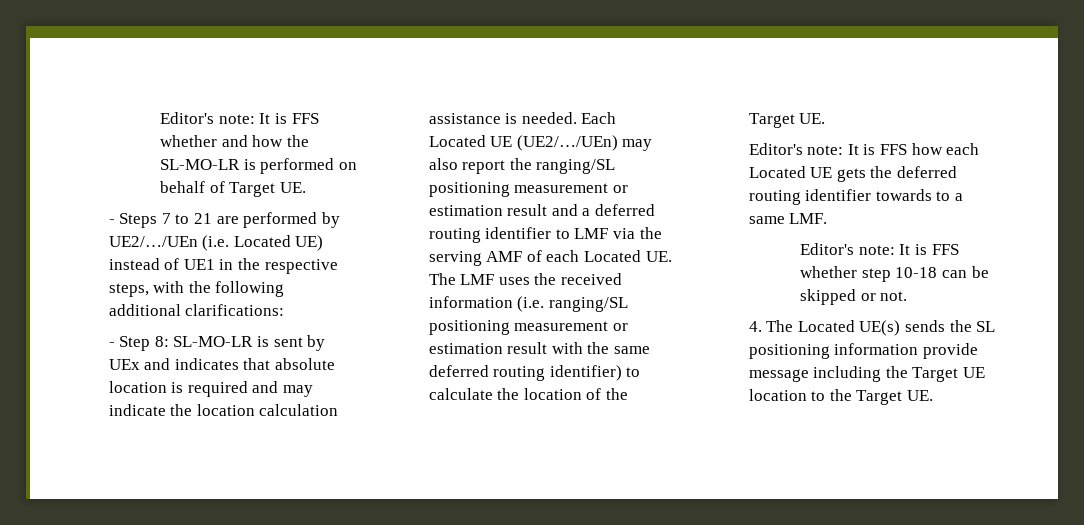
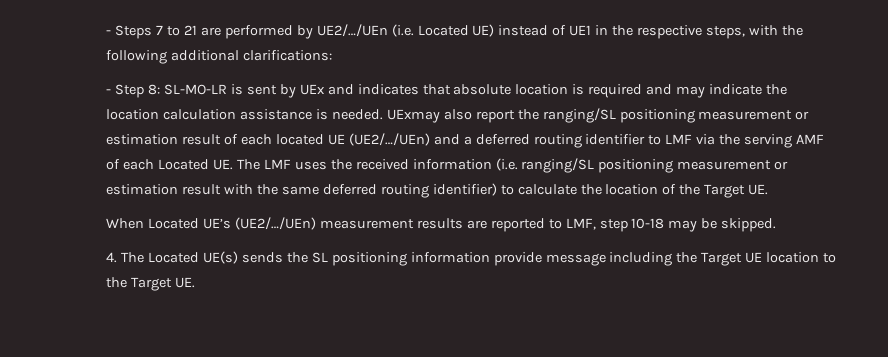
- Editor's note: It is FFS whether and how the SL-MO-LR is performed on behalf of Target UE.
- Each Located UE (UE2/…/UEn) may also report the ranging/SL positioning measurement or estimation result and a deferred routing identifier to LMF via the serving AMF of each Located UE. The LMF uses the received information (i.e. ranging/SL positioning measurement or estimation result with the same deferred routing identifier) to calculate the location of the Target UE.
+ UExmay also report the ranging/SL positioning measurement or estimation result of each located UE (UE2/…/UEn) and a deferred routing identifier to LMF via the serving AMF of each Located UE. The LMF uses the received information (i.e. ranging/SL positioning measurement or estimation result with the same deferred routing identifier) to calculate the location of the Target UE.
- Editor's note: It is FFS how each Located UE gets the deferred routing identifier towards to a same LMF.
- Editor's note: It is FFS whether step 10-18 can be skipped or not.
+ When Located UE’s (UE2/…/UEn) measurement results are reported to LMF, step 10-18 may be skipped.

